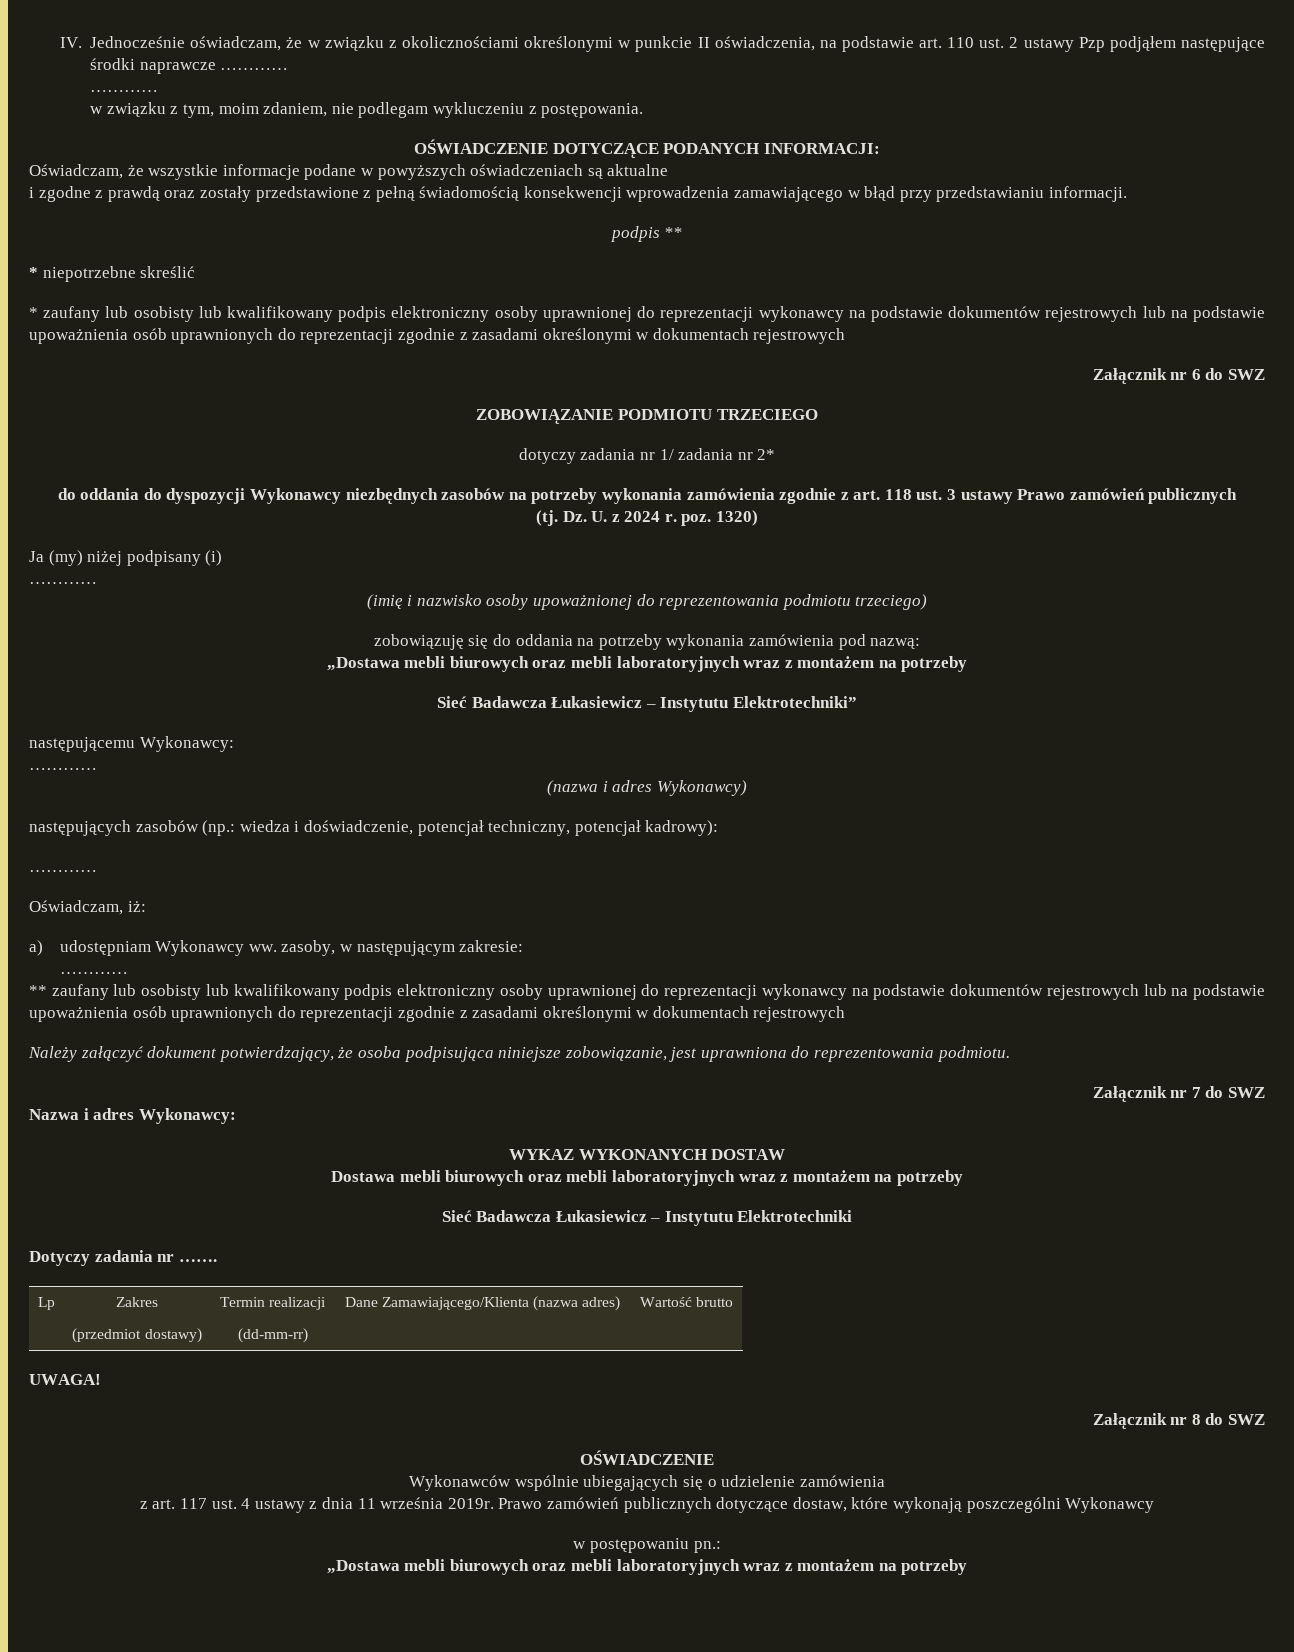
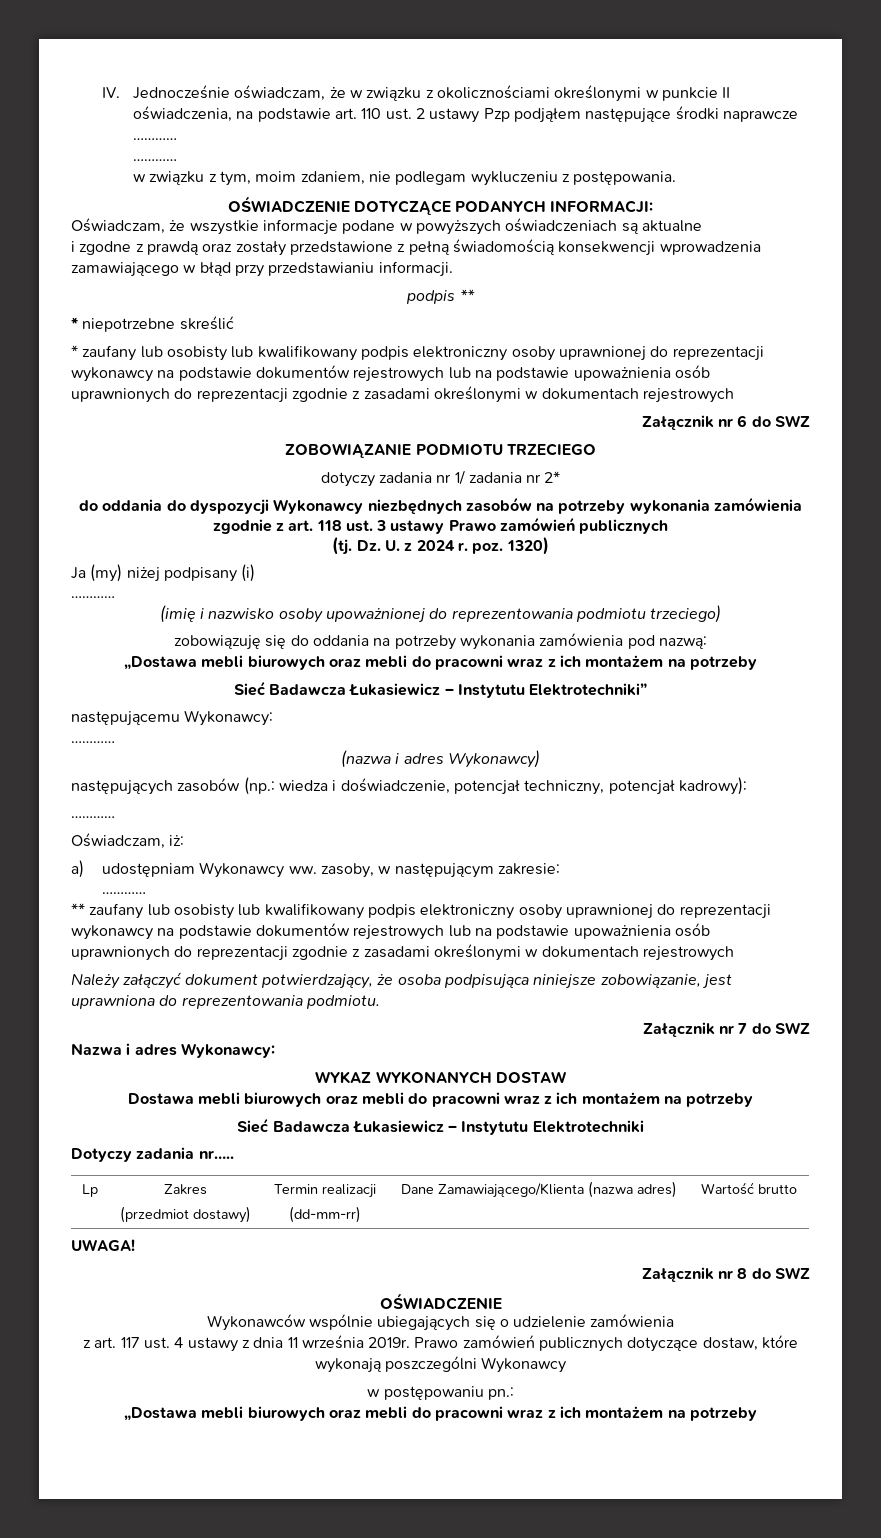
  zobowiązuję się do oddania na potrzeby wykonania zamówienia pod nazwą:
- „Dostawa mebli biurowych oraz mebli laboratoryjnych wraz z montażem na potrzeby
+ „Dostawa mebli biurowych oraz mebli do pracowni wraz z ich montażem na potrzeby
- Dostawa mebli biurowych oraz mebli laboratoryjnych wraz z montażem na potrzeby
+ Dostawa mebli biurowych oraz mebli do pracowni wraz z ich montażem na potrzeby
- Dotyczy zadania nr …….
+ Dotyczy zadania nr…..
  w postępowaniu pn.:
- „Dostawa mebli biurowych oraz mebli laboratoryjnych wraz z montażem na potrzeby
+ „Dostawa mebli biurowych oraz mebli do pracowni wraz z ich montażem na potrzeby

